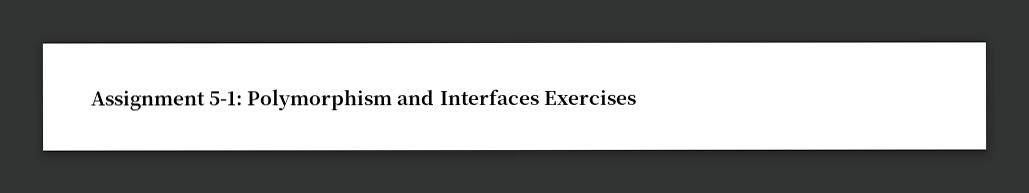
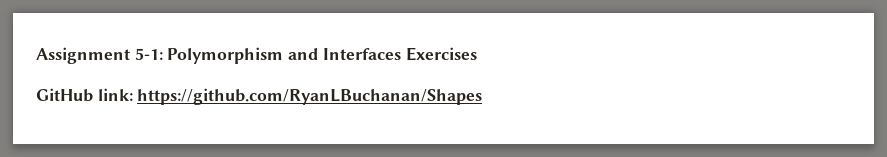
+ GitHub link: https://github.com/RyanLBuchanan/Shapes

